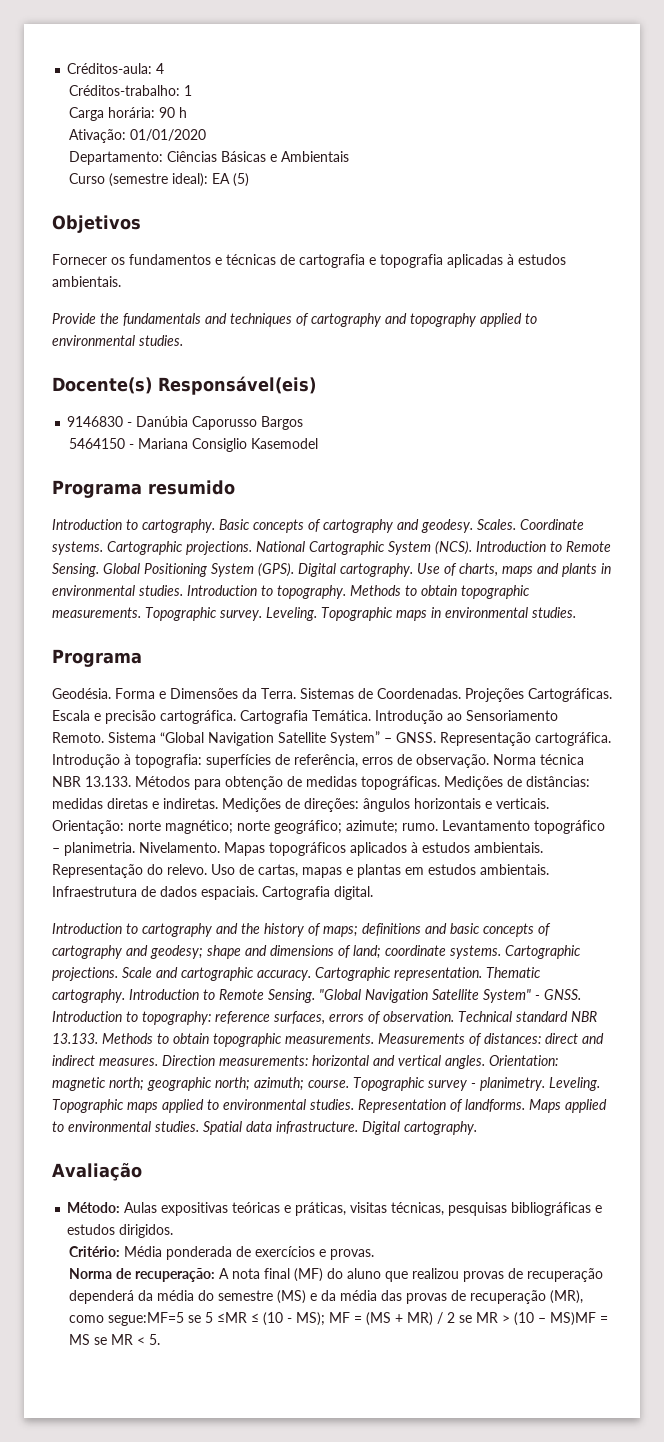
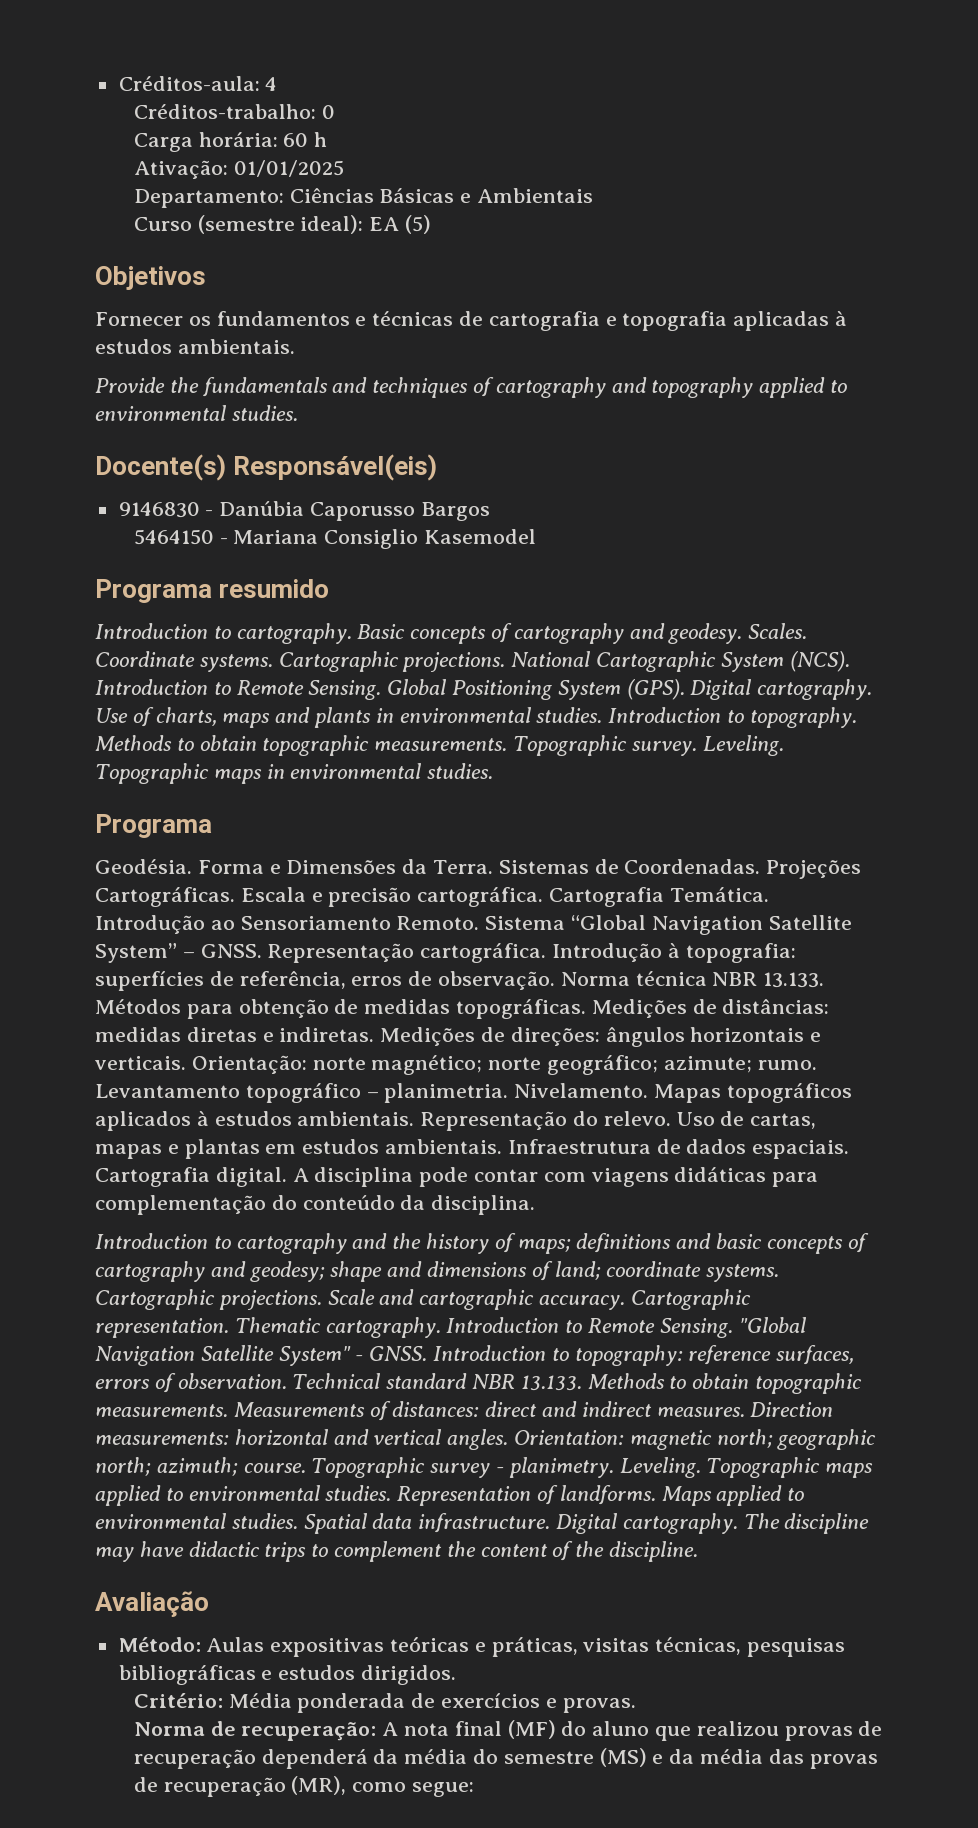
- Créditos-trabalho: 1
+ Créditos-trabalho: 0
- Carga horária: 90 h
+ Carga horária: 60 h
- Ativação: 01/01/2020
+ Ativação: 01/01/2025
+ A disciplina pode contar com viagens didáticas para complementação do conteúdo da disciplina.
+ The discipline may have didactic trips to complement the content of the discipline.
- Norma de recuperação: A nota final (MF) do aluno que realizou provas de recuperação dependerá da média do semestre (MS) e da média das provas de recuperação (MR), como segue:MF=5 se 5 ≤MR ≤ (10 - MS); MF = (MS + MR) / 2 se MR > (10 – MS)MF = MS se MR < 5.
+ Norma de recuperação: A nota final (MF) do aluno que realizou provas de recuperação dependerá da média do semestre (MS) e da média das provas de recuperação (MR), como segue:

